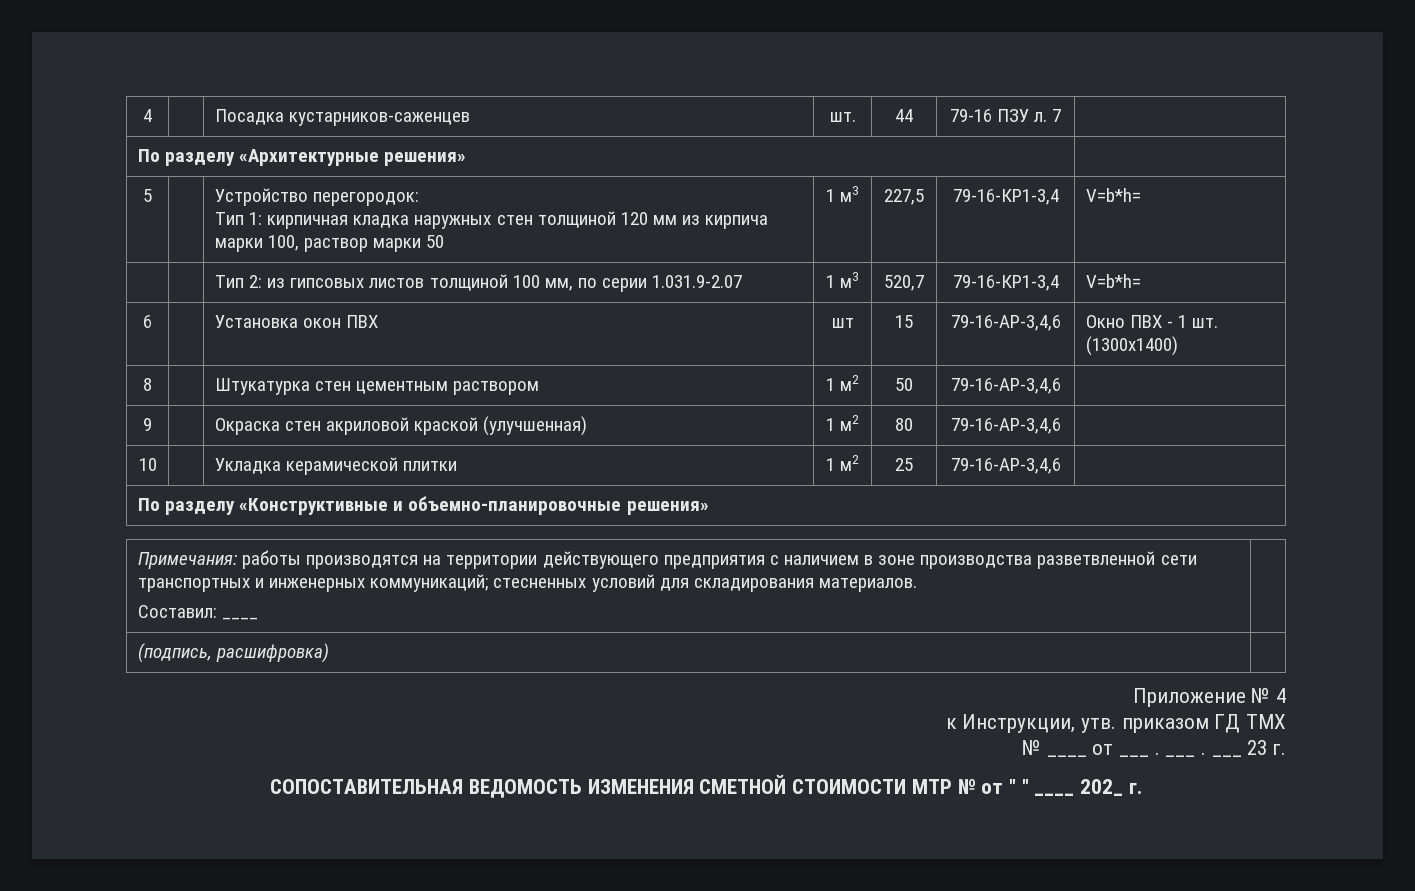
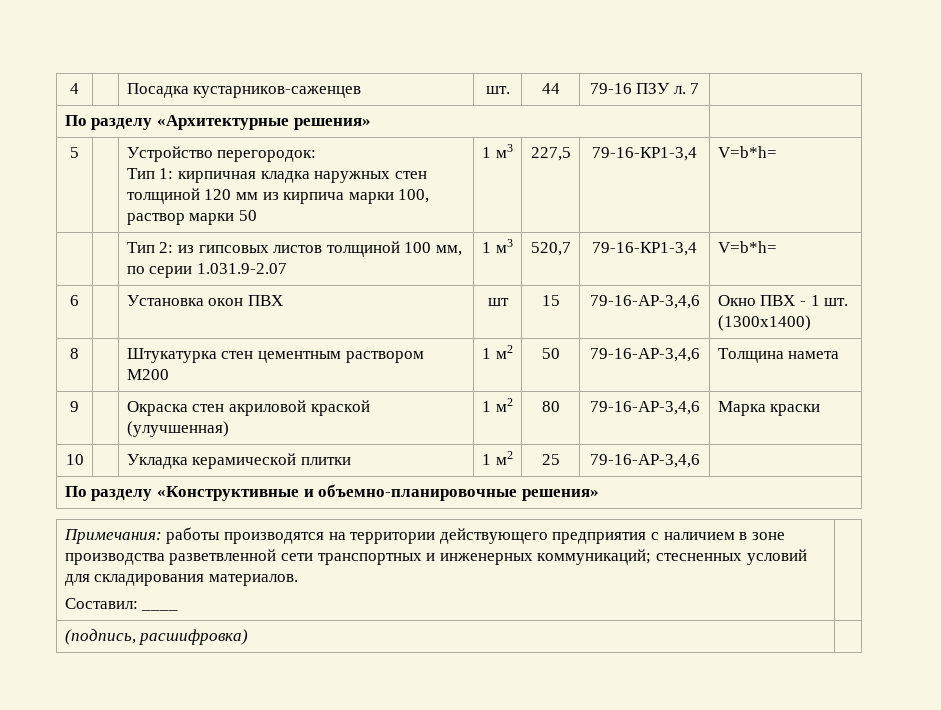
- 8 | | Штукатурка стен цементным раствором | 1 м2 | 50 | 79-16-АР-3,4,6 |
+ 8 | | Штукатурка стен цементным раствором М200 | 1 м2 | 50 | 79-16-АР-3,4,6 | Толщина намета
- 9 | | Окраска стен акриловой краской (улучшенная) | 1 м2 | 80 | 79-16-АР-3,4,6 |
+ 9 | | Окраска стен акриловой краской (улучшенная) | 1 м2 | 80 | 79-16-АР-3,4,6 | Марка краски
- Приложение № 4
- к Инструкции, утв. приказом ГД ТМХ
- № ____ от ___ . ___ . ___ 23 г.
- СОПОСТАВИТЕЛЬНАЯ ВЕДОМОСТЬ ИЗМЕНЕНИЯ СМЕТНОЙ СТОИМОСТИ МТР № от " " ____ 202_ г.

